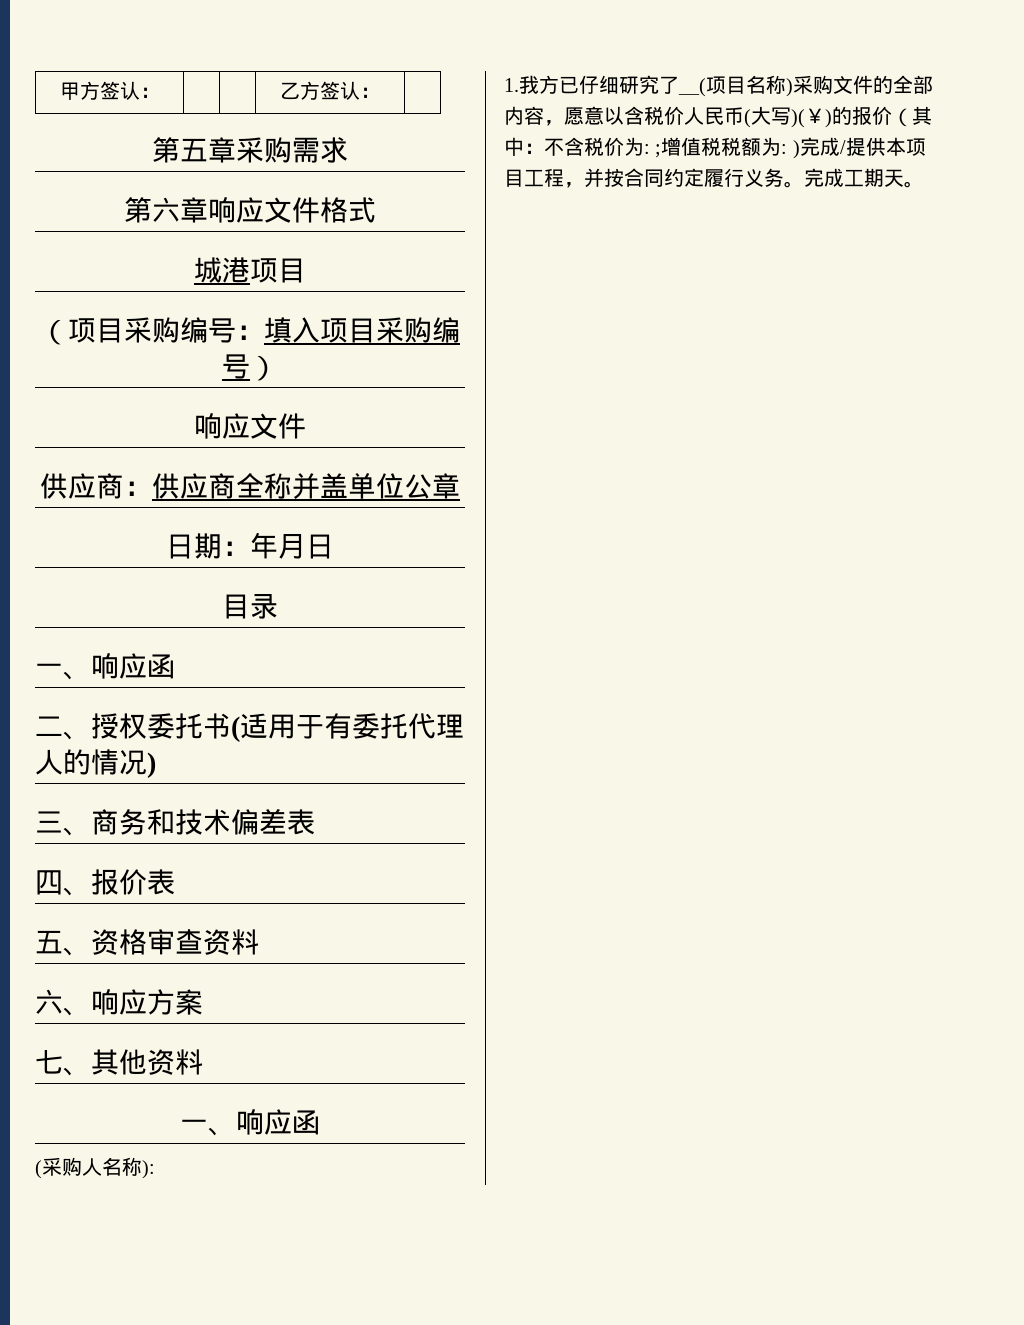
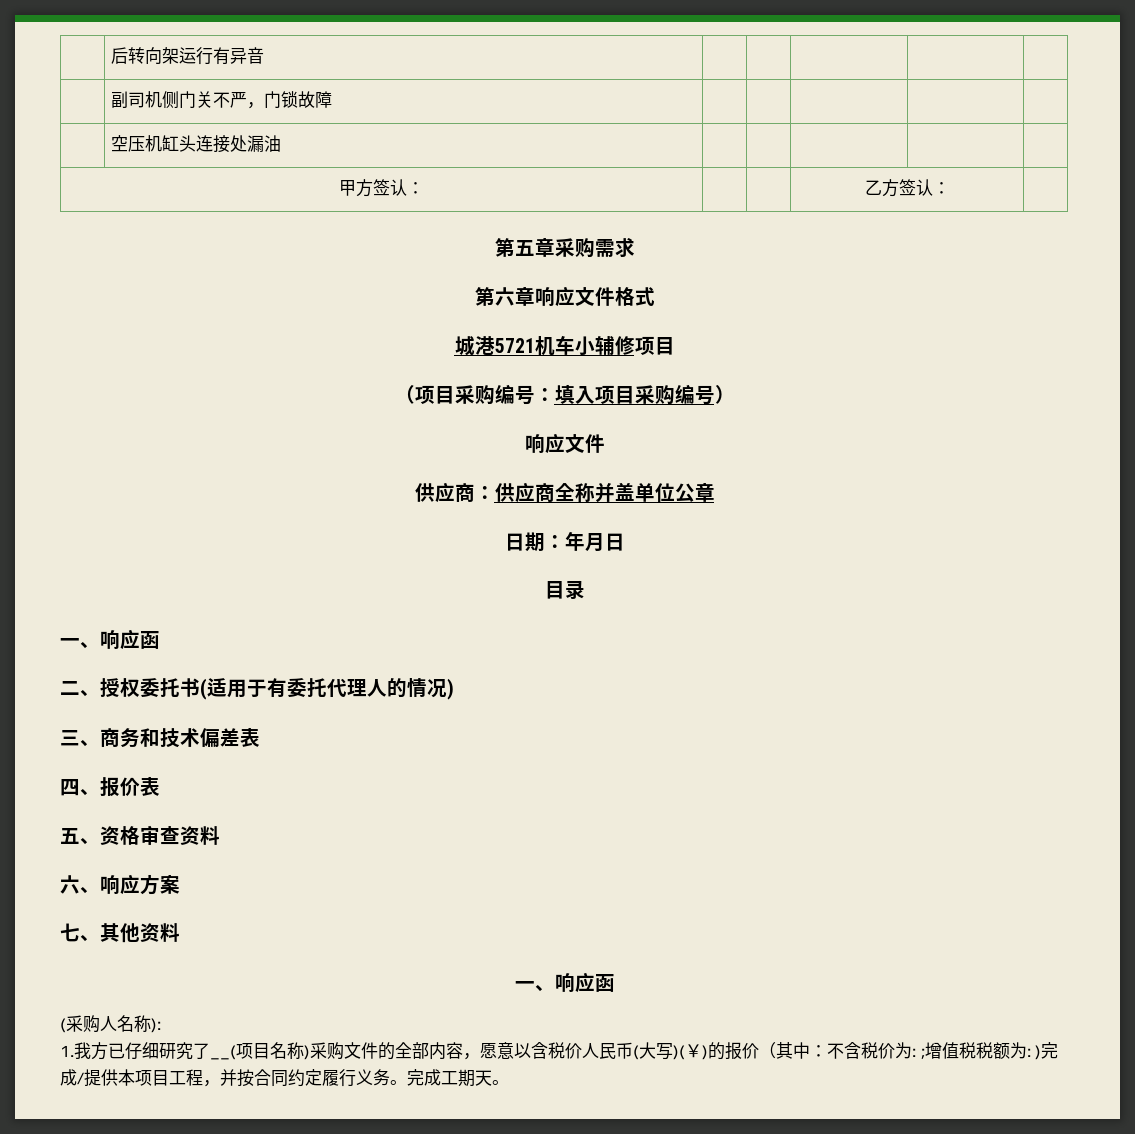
+ | 后转向架运行有异音 | | | | |
+ | 副司机侧门关不严，门锁故障 | | | | |
+ | 空压机缸头连接处漏油 | | | | |
- 城港项目
+ 城港5721机车小辅修项目

